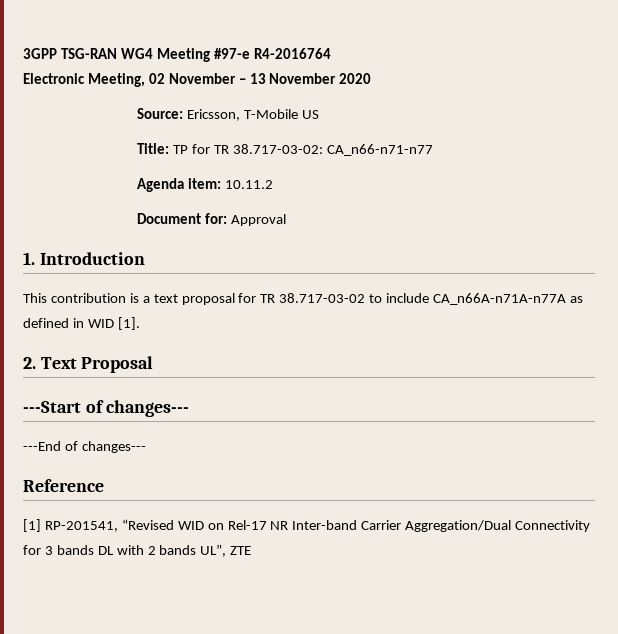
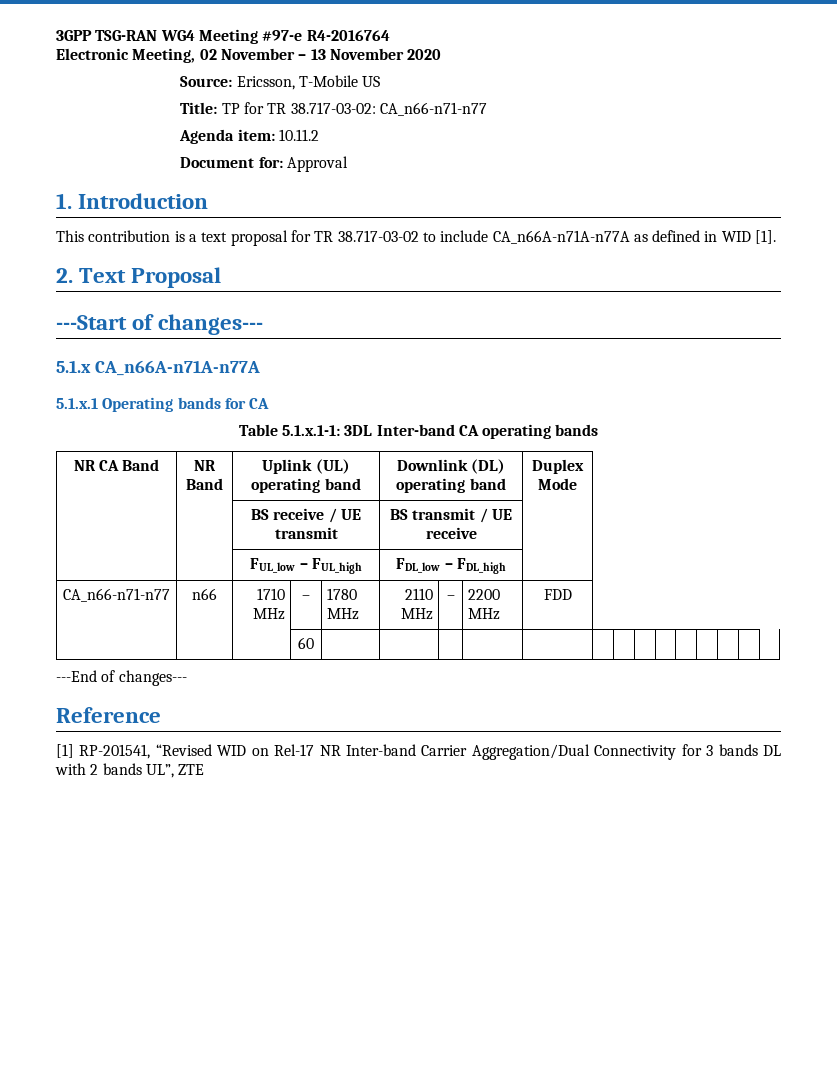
+ 5.1.x CA_n66A-n71A-n77A
+ 5.1.x.1 Operating bands for CA
+ Table 5.1.x.1-1: 3DL Inter-band CA operating bands
+ NR CA Band | NR Band | Uplink (UL) operating band | Downlink (DL) operating band | Duplex Mode
+ | | BS receive / UE transmit | BS transmit / UE receive |
+ | | FUL_low – FUL_high | FDL_low – FDL_high |
+ CA_n66-n71-n77 | n66 | 1710 MHz | – | 1780 MHz | 2110 MHz | – | 2200 MHz | FDD
+ | | | 60 | | | | | | | | | | | | | |

